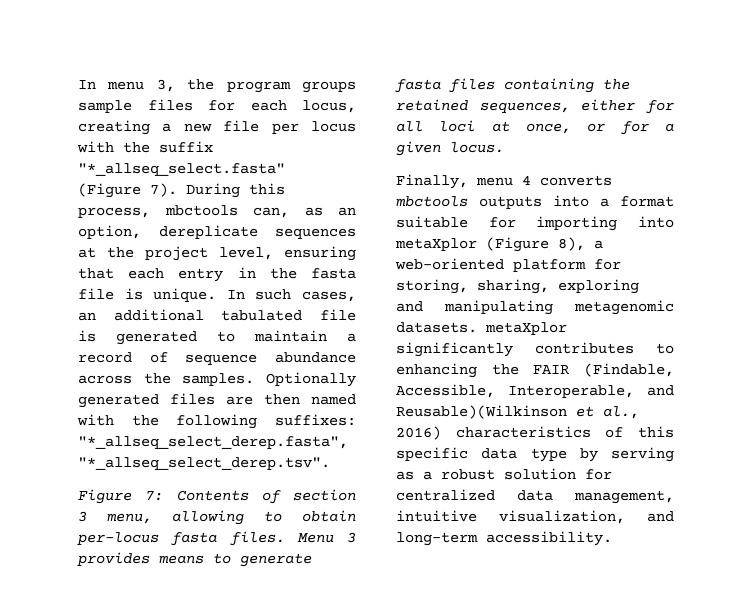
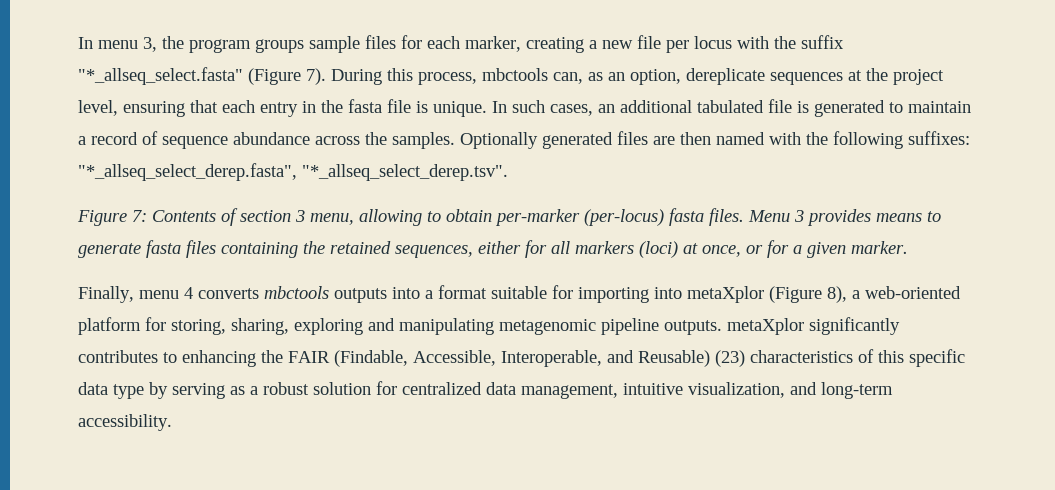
- In menu 3, the program groups sample files for each locus, creating a new file per locus with the suffix "*_allseq_select.fasta" (Figure 7).
+ In menu 3, the program groups sample files for each marker, creating a new file per locus with the suffix "*_allseq_select.fasta" (Figure 7).
- Figure 7: Contents of section 3 menu, allowing to obtain per-locus fasta files.
+ Figure 7: Contents of section 3 menu, allowing to obtain per-marker (per-locus) fasta files.
- Menu 3 provides means to generate fasta files containing the retained sequences, either for all loci at once, or for a given locus.
+ Menu 3 provides means to generate fasta files containing the retained sequences, either for all markers (loci) at once, or for a given marker.
- Finally, menu 4 converts mbctools outputs into a format suitable for importing into metaXplor (Figure 8), a web-oriented platform for storing, sharing, exploring and manipulating metagenomic datasets. metaXplor significantly contributes to enhancing the FAIR (Findable, Accessible, Interoperable, and Reusable)(Wilkinson et al., 2016) characteristics of this specific data type by serving as a robust solution for centralized data management, intuitive visualization, and long-term accessibility.
+ Finally, menu 4 converts mbctools outputs into a format suitable for importing into metaXplor (Figure 8), a web-oriented platform for storing, sharing, exploring and manipulating metagenomic pipeline outputs. metaXplor significantly contributes to enhancing the FAIR (Findable, Accessible, Interoperable, and Reusable) (23) characteristics of this specific data type by serving as a robust solution for centralized data management, intuitive visualization, and long-term accessibility.

